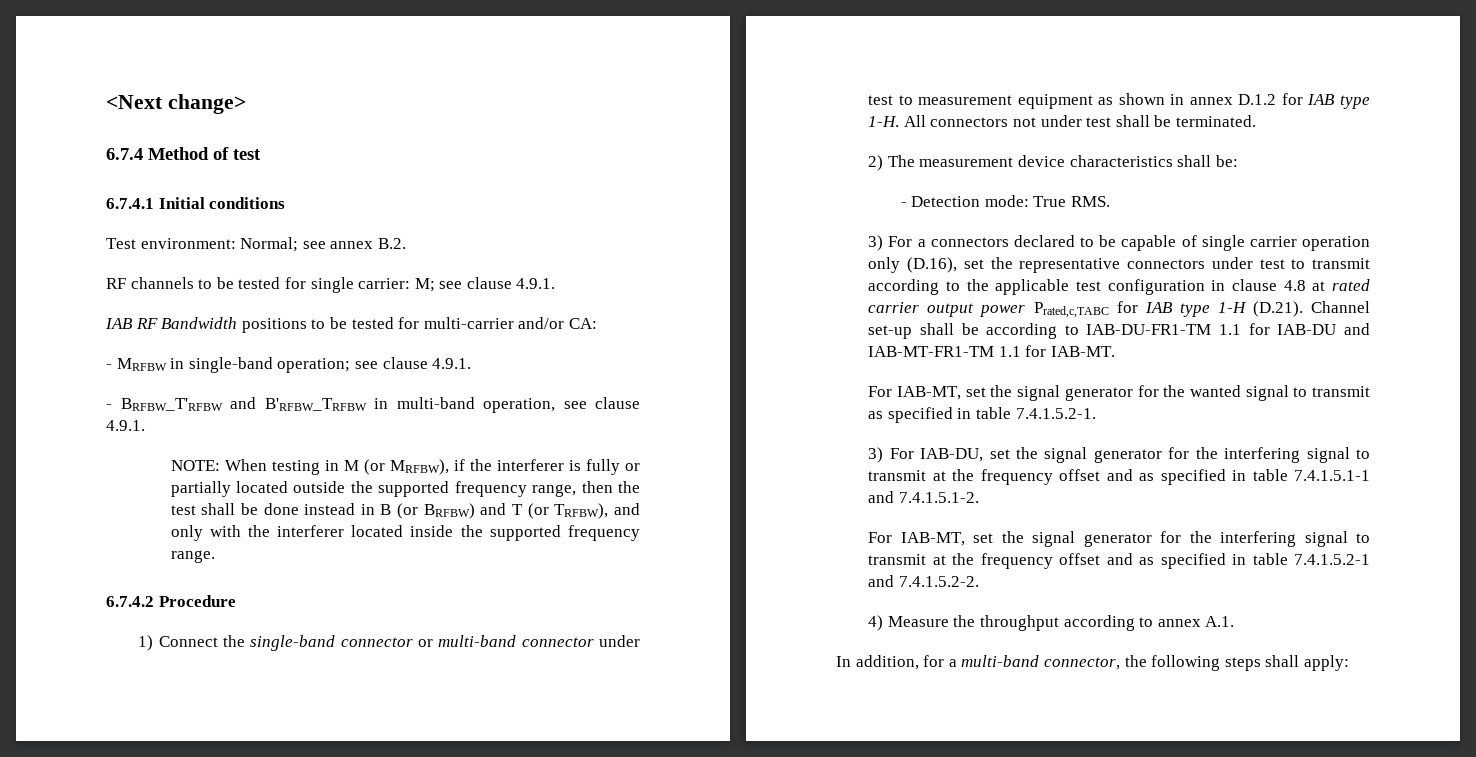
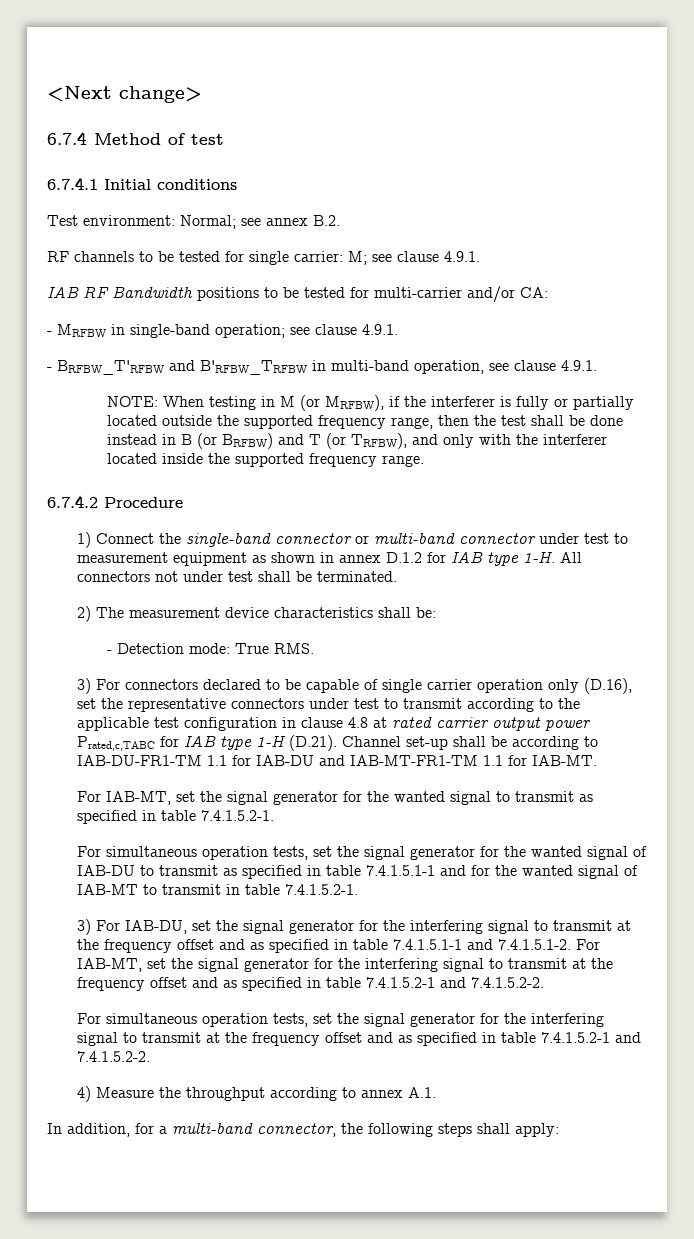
- 3) For a connectors declared to be capable of single carrier operation only (D.16), set the representative connectors under test to transmit according to the applicable test configuration in clause 4.8 at rated carrier output power Prated,c,TABC for IAB type 1-H (D.21). Channel set-up shall be according to IAB-DU-FR1-TM 1.1 for IAB-DU and IAB-MT-FR1-TM 1.1 for IAB-MT.
+ 3) For connectors declared to be capable of single carrier operation only (D.16), set the representative connectors under test to transmit according to the applicable test configuration in clause 4.8 at rated carrier output power Prated,c,TABC for IAB type 1-H (D.21). Channel set-up shall be according to IAB-DU-FR1-TM 1.1 for IAB-DU and IAB-MT-FR1-TM 1.1 for IAB-MT.
+ For simultaneous operation tests, set the signal generator for the wanted signal of IAB-DU to transmit as specified in table 7.4.1.5.1-1 and for the wanted signal of IAB-MT to transmit in table 7.4.1.5.2-1.
- 3) For IAB-DU, set the signal generator for the interfering signal to transmit at the frequency offset and as specified in table 7.4.1.5.1-1 and 7.4.1.5.1-2.
- For IAB-MT, set the signal generator for the interfering signal to transmit at the frequency offset and as specified in table 7.4.1.5.2-1 and 7.4.1.5.2-2.
+ 3) For IAB-DU, set the signal generator for the interfering signal to transmit at the frequency offset and as specified in table 7.4.1.5.1-1 and 7.4.1.5.1-2. For IAB-MT, set the signal generator for the interfering signal to transmit at the frequency offset and as specified in table 7.4.1.5.2-1 and 7.4.1.5.2-2.
+ For simultaneous operation tests, set the signal generator for the interfering signal to transmit at the frequency offset and as specified in table 7.4.1.5.2-1 and 7.4.1.5.2-2.

